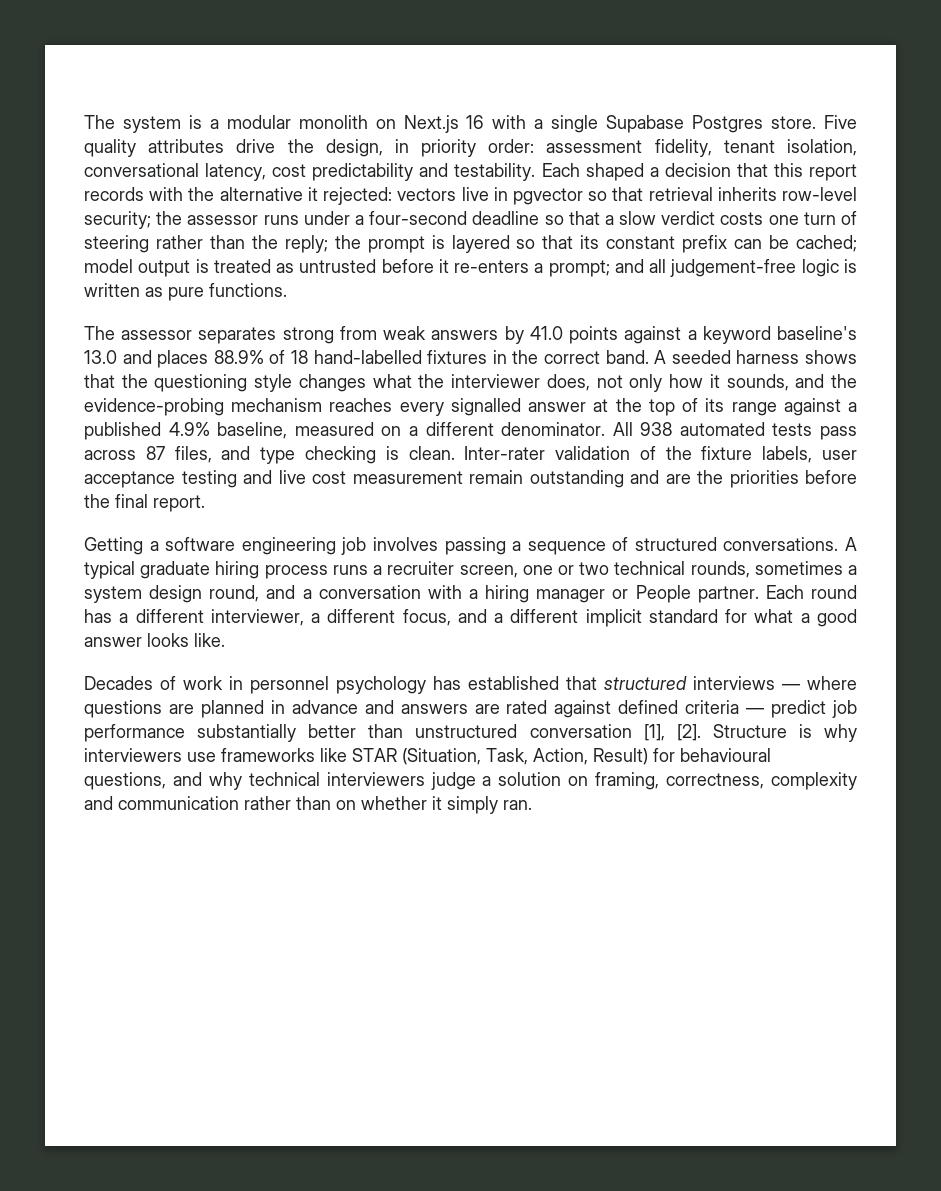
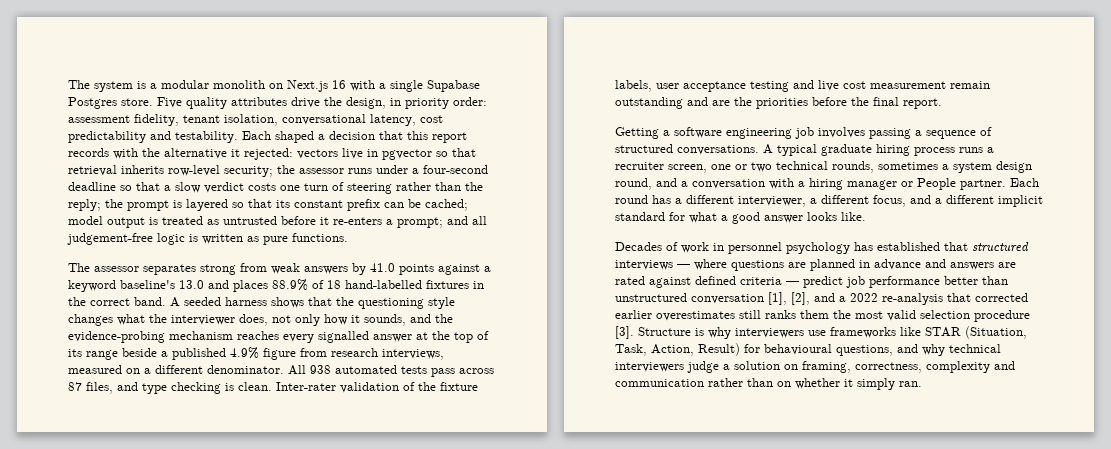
- A seeded harness shows that the questioning style changes what the interviewer does, not only how it sounds, and the evidence-probing mechanism reaches every signalled answer at the top of its range against a published 4.9% baseline, measured on a different denominator.
+ A seeded harness shows that the questioning style changes what the interviewer does, not only how it sounds, and the evidence-probing mechanism reaches every signalled answer at the top of its range beside a published 4.9% figure from research interviews, measured on a different denominator.
- Decades of work in personnel psychology has established that structured interviews — where questions are planned in advance and answers are rated against defined criteria — predict job performance substantially better than unstructured conversation [1], [2].
+ Decades of work in personnel psychology has established that structured interviews — where questions are planned in advance and answers are rated against defined criteria — predict job performance better than unstructured conversation [1], [2], and a 2022 re-analysis that corrected earlier overestimates still ranks them the most valid selection procedure [3].

